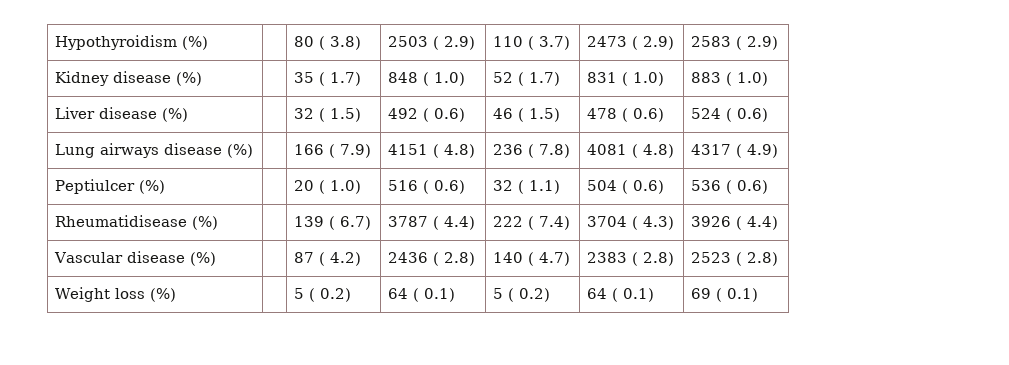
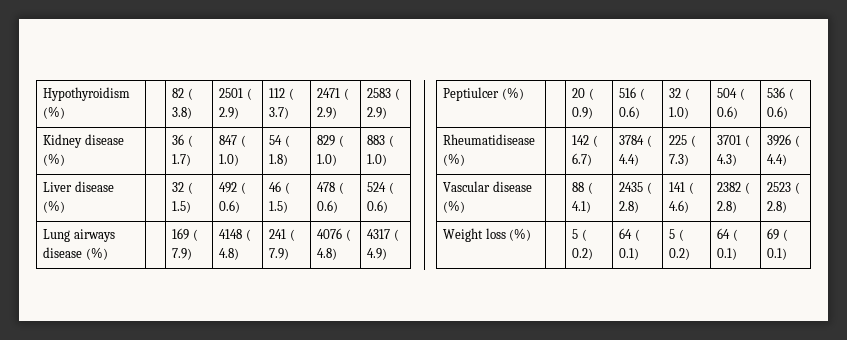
- Hypothyroidism (%) | | 80 ( 3.8) | 2503 ( 2.9) | 110 ( 3.7) | 2473 ( 2.9) | 2583 ( 2.9)
+ Hypothyroidism (%) | | 82 ( 3.8) | 2501 ( 2.9) | 112 ( 3.7) | 2471 ( 2.9) | 2583 ( 2.9)
- Kidney disease (%) | | 35 ( 1.7) | 848 ( 1.0) | 52 ( 1.7) | 831 ( 1.0) | 883 ( 1.0)
+ Kidney disease (%) | | 36 ( 1.7) | 847 ( 1.0) | 54 ( 1.8) | 829 ( 1.0) | 883 ( 1.0)
- Lung airways disease (%) | | 166 ( 7.9) | 4151 ( 4.8) | 236 ( 7.8) | 4081 ( 4.8) | 4317 ( 4.9)
+ Lung airways disease (%) | | 169 ( 7.9) | 4148 ( 4.8) | 241 ( 7.9) | 4076 ( 4.8) | 4317 ( 4.9)
- Peptiulcer (%) | | 20 ( 1.0) | 516 ( 0.6) | 32 ( 1.1) | 504 ( 0.6) | 536 ( 0.6)
+ Peptiulcer (%) | | 20 ( 0.9) | 516 ( 0.6) | 32 ( 1.0) | 504 ( 0.6) | 536 ( 0.6)
- Rheumatidisease (%) | | 139 ( 6.7) | 3787 ( 4.4) | 222 ( 7.4) | 3704 ( 4.3) | 3926 ( 4.4)
+ Rheumatidisease (%) | | 142 ( 6.7) | 3784 ( 4.4) | 225 ( 7.3) | 3701 ( 4.3) | 3926 ( 4.4)
- Vascular disease (%) | | 87 ( 4.2) | 2436 ( 2.8) | 140 ( 4.7) | 2383 ( 2.8) | 2523 ( 2.8)
+ Vascular disease (%) | | 88 ( 4.1) | 2435 ( 2.8) | 141 ( 4.6) | 2382 ( 2.8) | 2523 ( 2.8)

